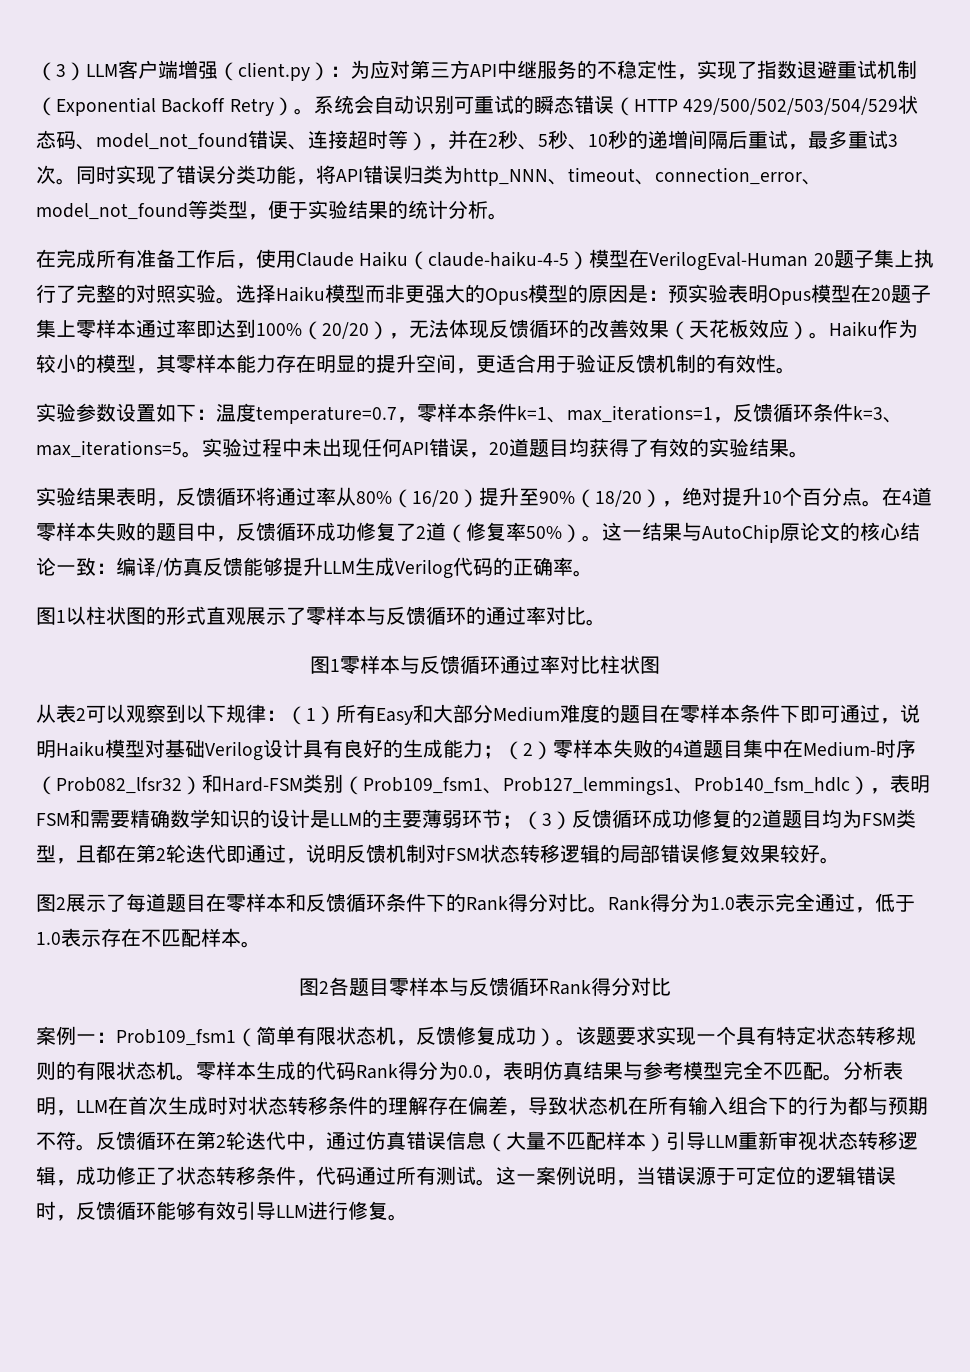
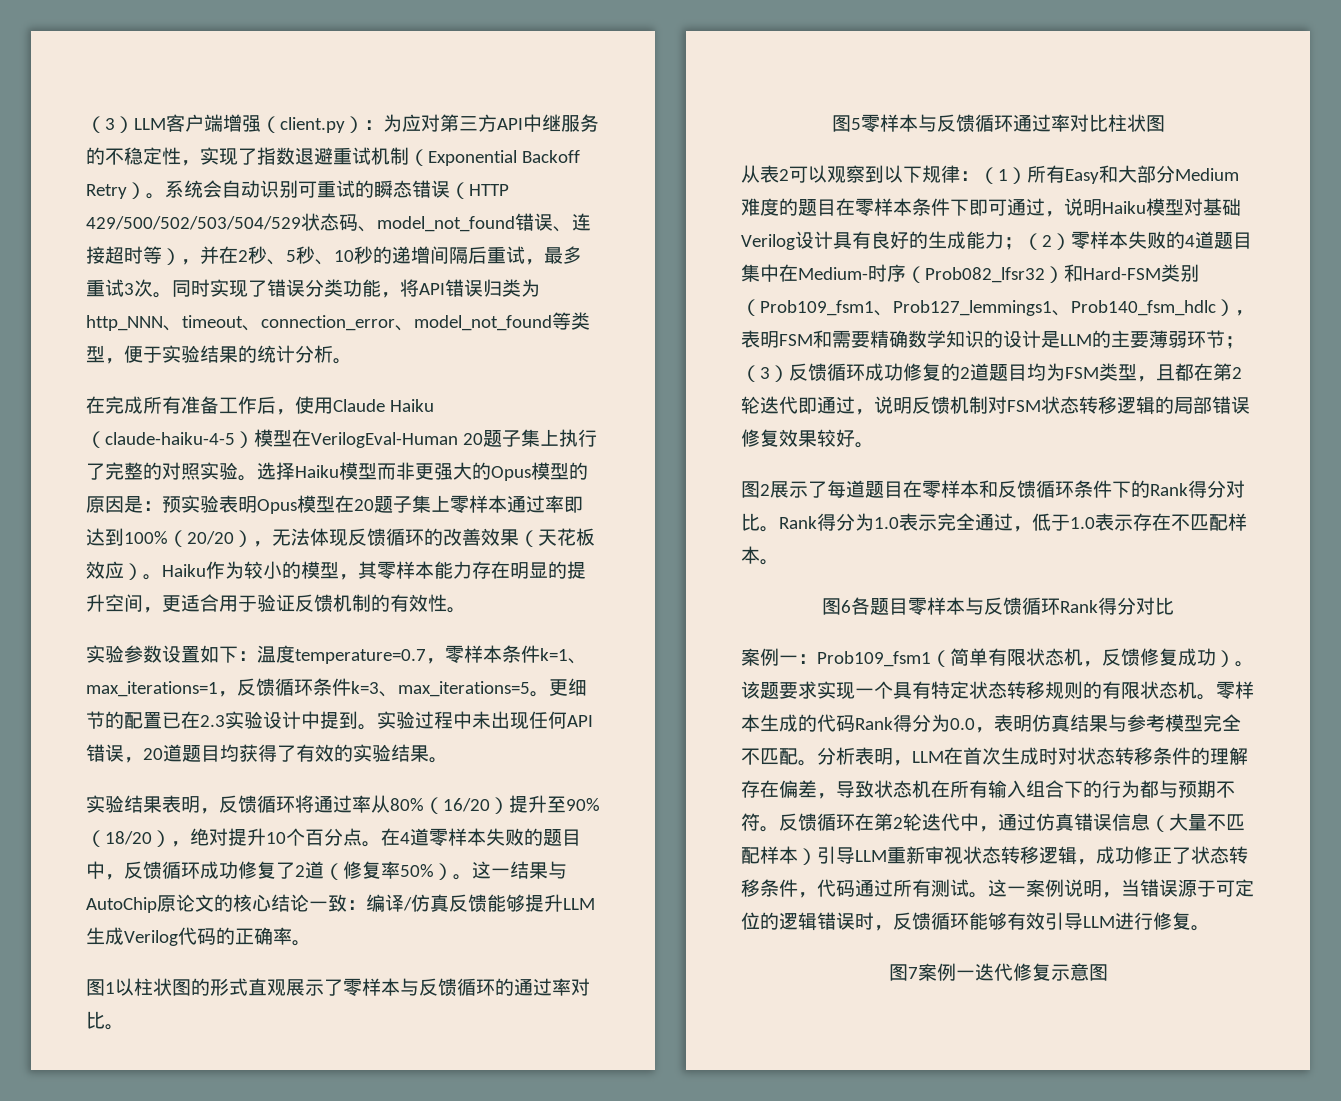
+ 更细节的配置已在2.3实验设计中提到。
- 图1零样本与反馈循环通过率对比柱状图
+ 图5零样本与反馈循环通过率对比柱状图
- 图2各题目零样本与反馈循环Rank得分对比
+ 图6各题目零样本与反馈循环Rank得分对比
+ 图7案例一迭代修复示意图

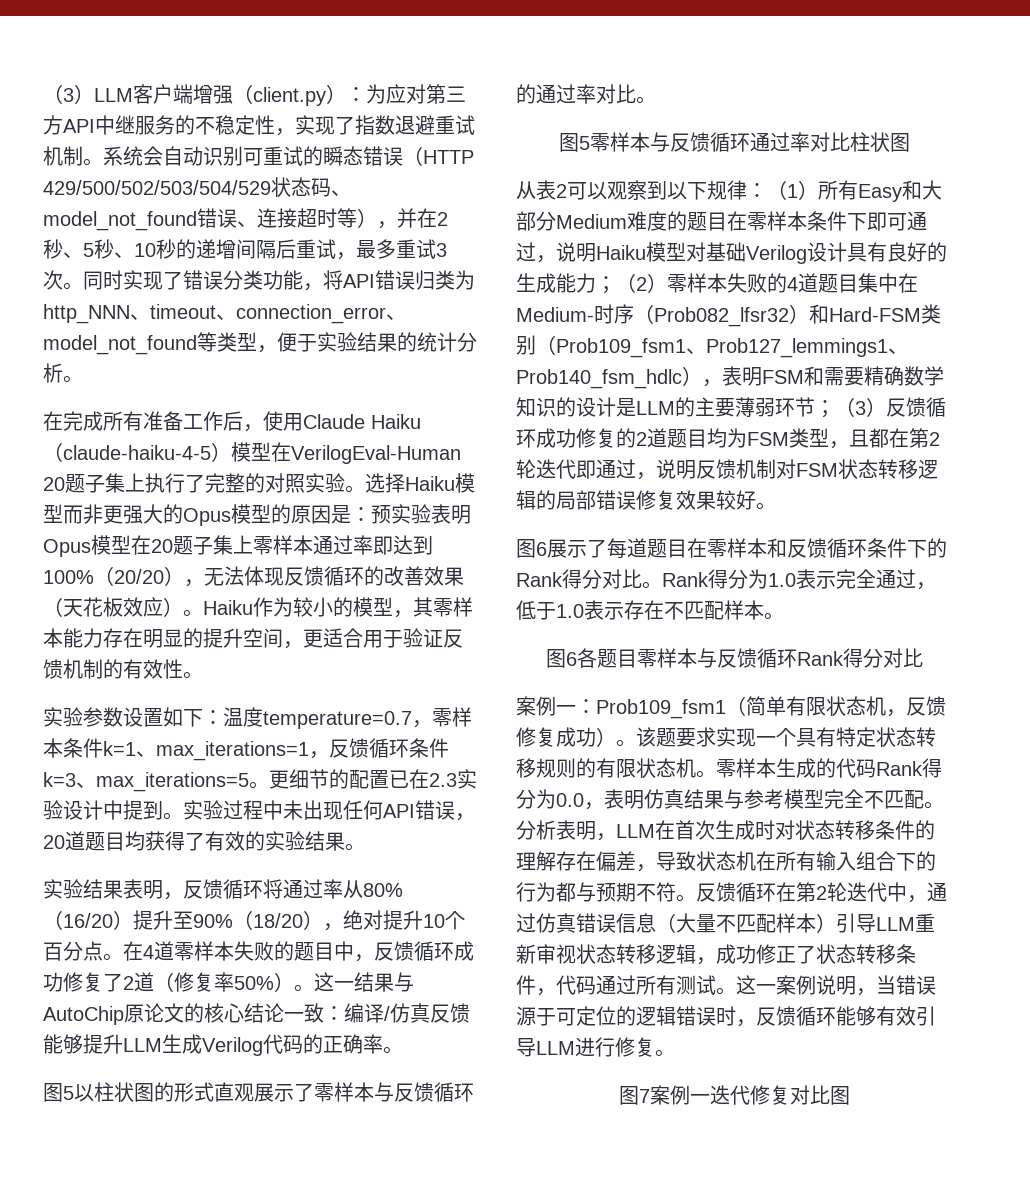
- （3）LLM客户端增强（client.py）：为应对第三方API中继服务的不稳定性，实现了指数退避重试机制（Exponential Backoff Retry）。
+ （3）LLM客户端增强（client.py）：为应对第三方API中继服务的不稳定性，实现了指数退避重试机制。
- 图1以柱状图的形式直观展示了零样本与反馈循环的通过率对比。
+ 图5以柱状图的形式直观展示了零样本与反馈循环的通过率对比。
- 图2展示了每道题目在零样本和反馈循环条件下的Rank得分对比。
+ 图6展示了每道题目在零样本和反馈循环条件下的Rank得分对比。
- 图7案例一迭代修复示意图
+ 图7案例一迭代修复对比图

